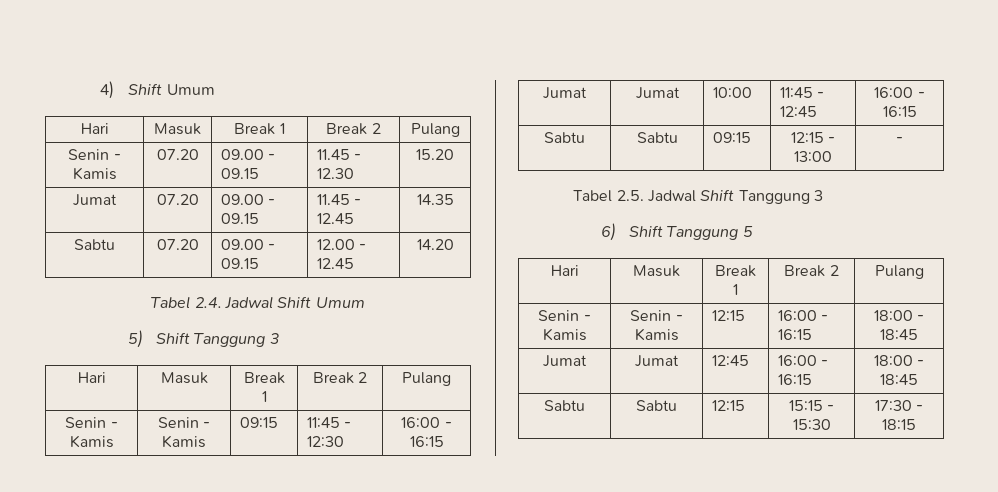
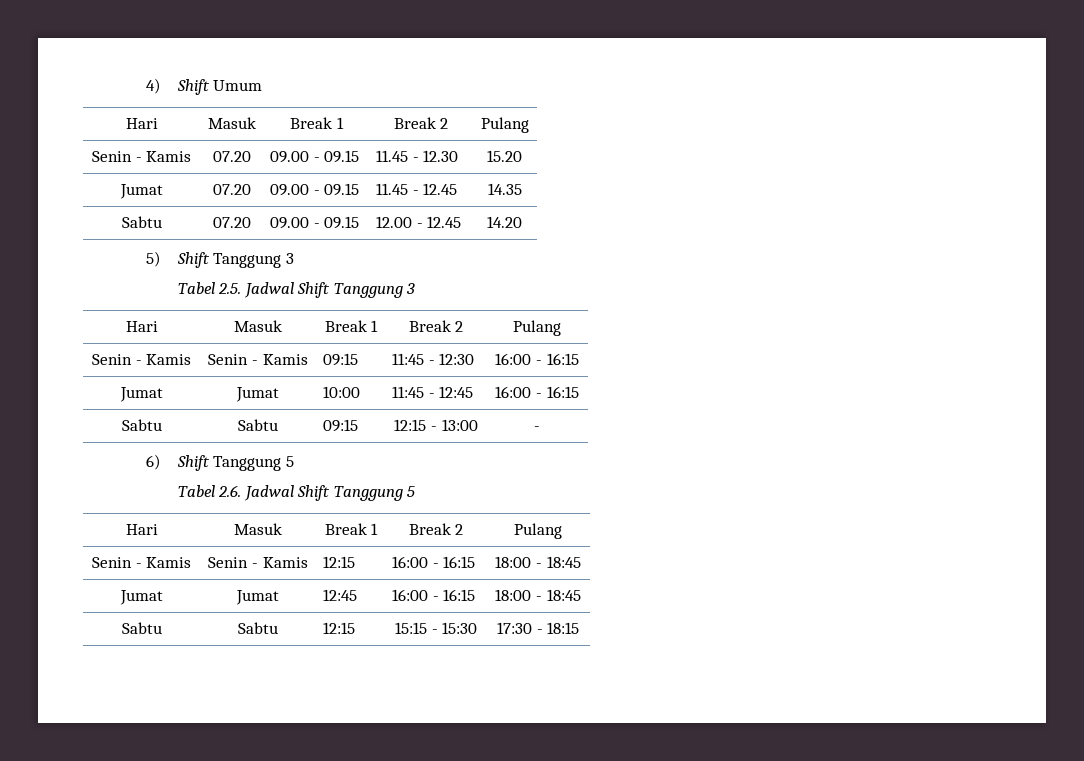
- Tabel 2.4. Jadwal Shift Umum
  5) Shift Tanggung 3
+ Tabel 2.5. Jadwal Shift Tanggung 3
- Tabel 2.5. Jadwal Shift Tanggung 3
  6) Shift Tanggung 5
+ Tabel 2.6. Jadwal Shift Tanggung 5

